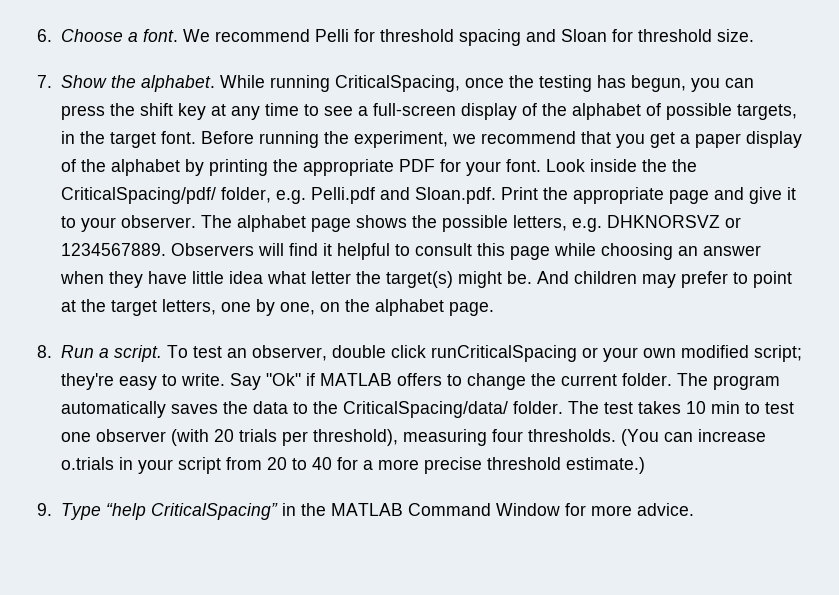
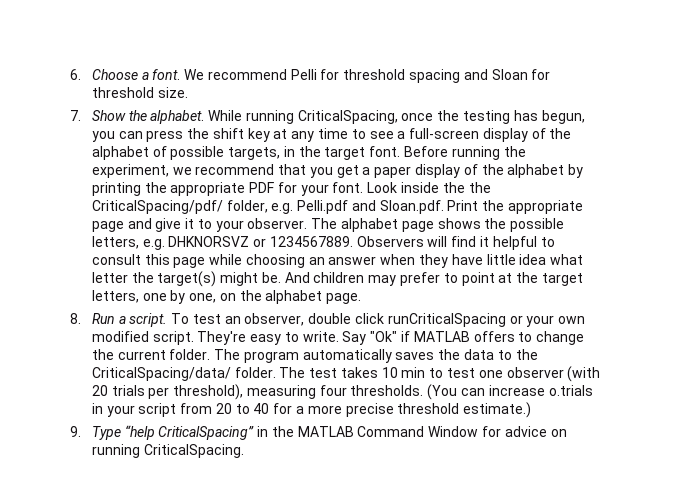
- To test an observer, double click runCriticalSpacing or your own modified script; they're easy to write.
+ To test an observer, double click runCriticalSpacing or your own modified script. They're easy to write.
- 9. Type “help CriticalSpacing” in the MATLAB Command Window for more advice.
+ 9. Type “help CriticalSpacing” in the MATLAB Command Window for advice on running CriticalSpacing.

